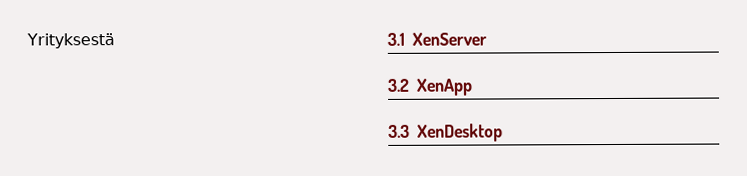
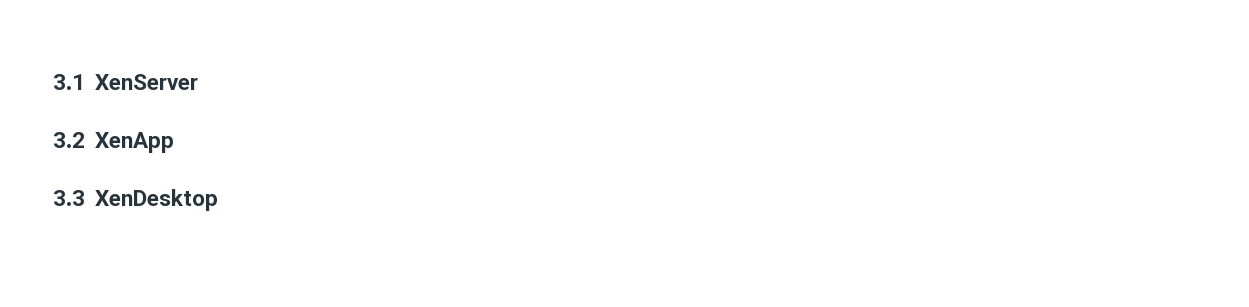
- Yrityksestä

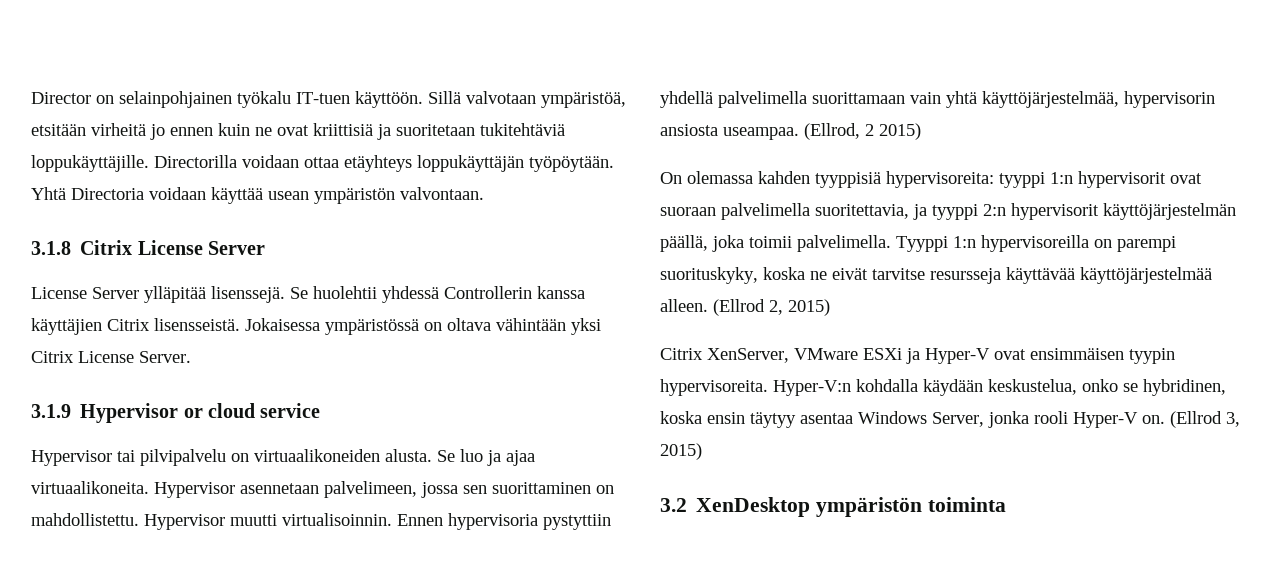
- 3.1 XenServer
- 3.2 XenApp
- 3.3 XenDesktop
+ Director on selainpohjainen työkalu IT-tuen käyttöön. Sillä valvotaan ympäristöä, etsitään virheitä jo ennen kuin ne ovat kriittisiä ja suoritetaan tukitehtäviä loppukäyttäjille. Directorilla voidaan ottaa etäyhteys loppukäyttäjän työpöytään. Yhtä Directoria voidaan käyttää usean ympäristön valvontaan.
+ 3.1.8 Citrix License Server
+ License Server ylläpitää lisenssejä. Se huolehtii yhdessä Controllerin kanssa käyttäjien Citrix lisensseistä. Jokaisessa ympäristössä on oltava vähintään yksi Citrix License Server.
+ 3.1.9 Hypervisor or cloud service
+ Hypervisor tai pilvipalvelu on virtuaalikoneiden alusta. Se luo ja ajaa virtuaalikoneita. Hypervisor asennetaan palvelimeen, jossa sen suorittaminen on mahdollistettu. Hypervisor muutti virtualisoinnin. Ennen hypervisoria pystyttiin yhdellä palvelimella suorittamaan vain yhtä käyttöjärjestelmää, hypervisorin ansiosta useampaa. (Ellrod, 2 2015)
+ On olemassa kahden tyyppisiä hypervisoreita: tyyppi 1:n hypervisorit ovat suoraan palvelimella suoritettavia, ja tyyppi 2:n hypervisorit käyttöjärjestelmän päällä, joka toimii palvelimella. Tyyppi 1:n hypervisoreilla on parempi suorituskyky, koska ne eivät tarvitse resursseja käyttävää käyttöjärjestelmää alleen. (Ellrod 2, 2015)
+ Citrix XenServer, VMware ESXi ja Hyper-V ovat ensimmäisen tyypin hypervisoreita. Hyper-V:n kohdalla käydään keskustelua, onko se hybridinen, koska ensin täytyy asentaa Windows Server, jonka rooli Hyper-V on. (Ellrod 3, 2015)
+ 3.2 XenDesktop ympäristön toiminta

